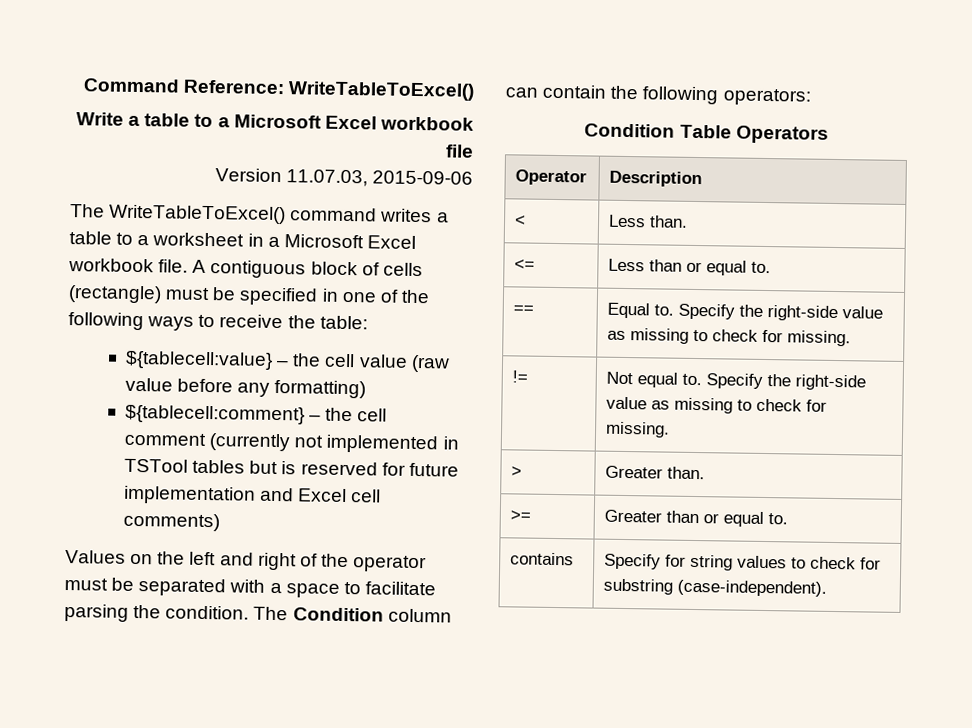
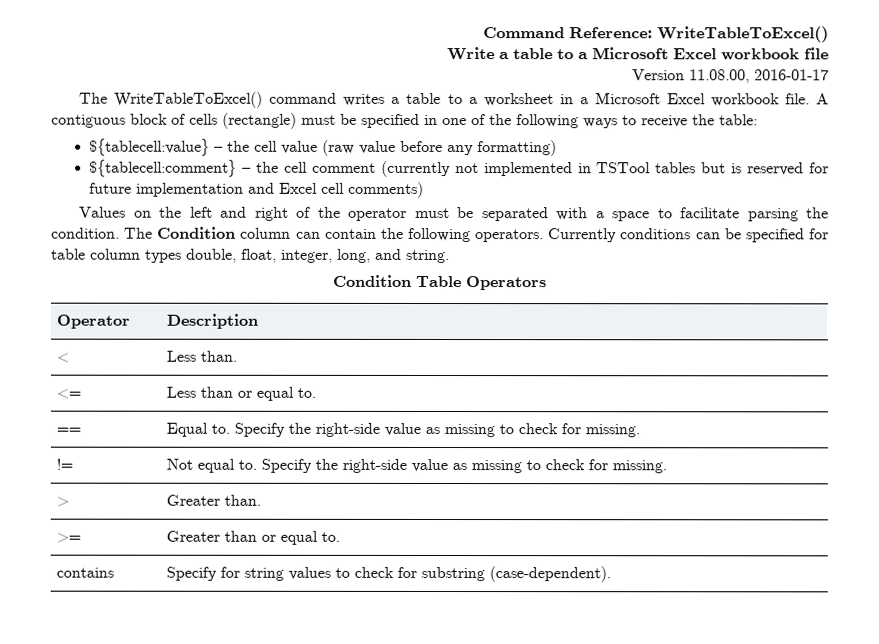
- Version 11.07.03, 2015-09-06
+ Version 11.08.00, 2016-01-17
- The Condition column can contain the following operators:
+ The Condition column can contain the following operators. Currently conditions can be specified for table column types double, float, integer, long, and string.
- contains | Specify for string values to check for substring (case-independent).
+ contains | Specify for string values to check for substring (case-dependent).

